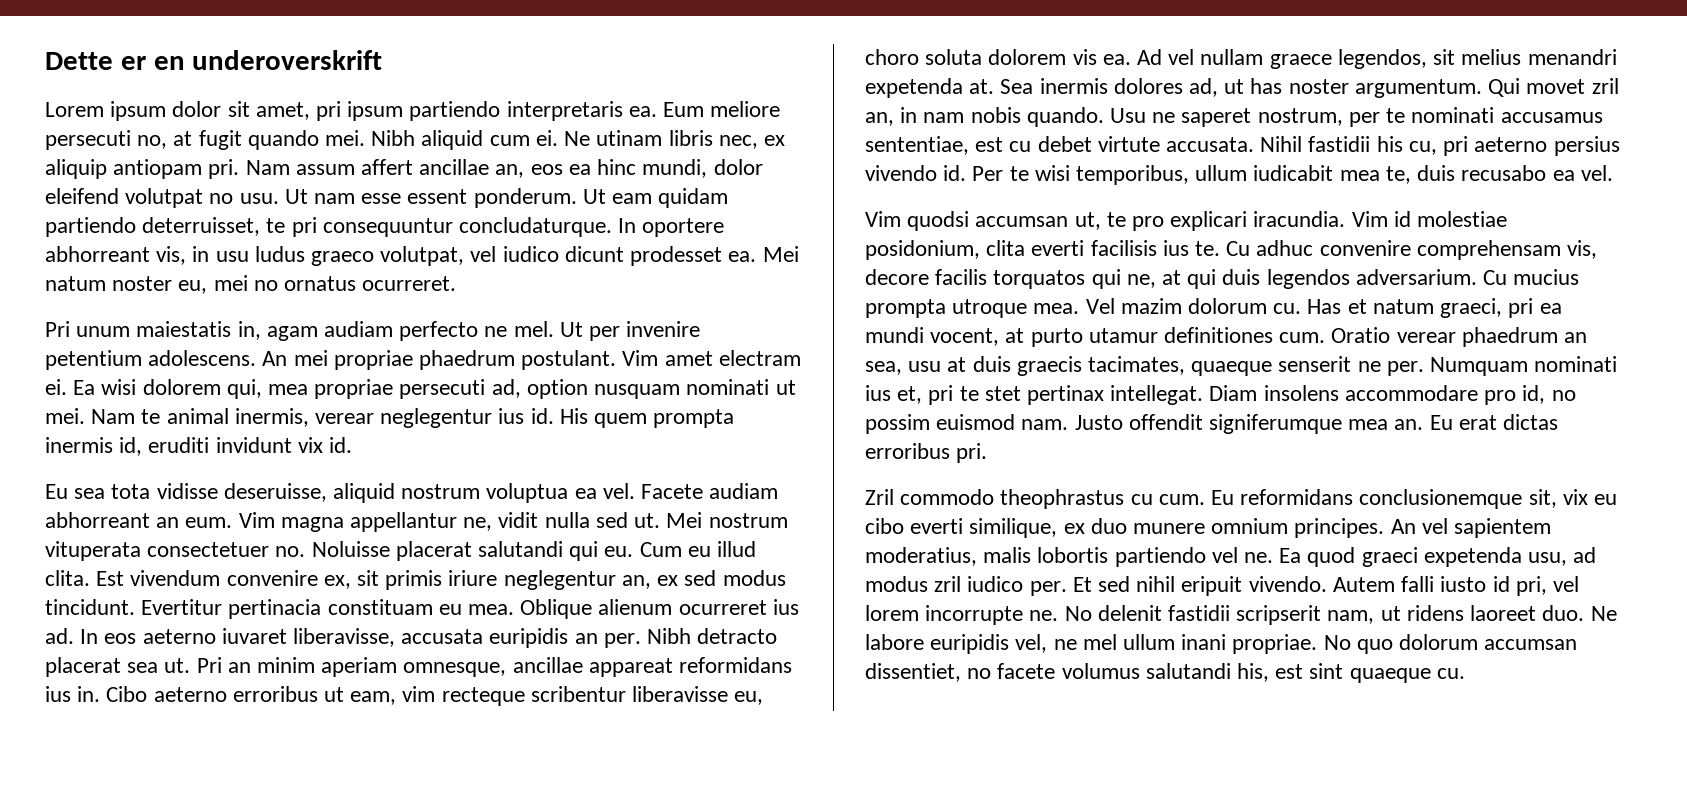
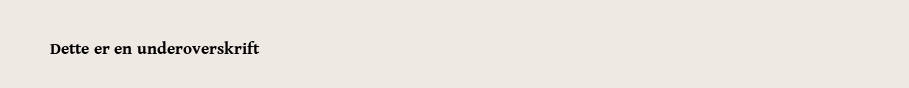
- Lorem ipsum dolor sit amet, pri ipsum partiendo interpretaris ea. Eum meliore persecuti no, at fugit quando mei. Nibh aliquid cum ei. Ne utinam libris nec, ex aliquip antiopam pri. Nam assum affert ancillae an, eos ea hinc mundi, dolor eleifend volutpat no usu. Ut nam esse essent ponderum. Ut eam quidam partiendo deterruisset, te pri consequuntur concludaturque. In oportere abhorreant vis, in usu ludus graeco volutpat, vel iudico dicunt prodesset ea. Mei natum noster eu, mei no ornatus ocurreret.
- Pri unum maiestatis in, agam audiam perfecto ne mel. Ut per invenire petentium adolescens. An mei propriae phaedrum postulant. Vim amet electram ei. Ea wisi dolorem qui, mea propriae persecuti ad, option nusquam nominati ut mei. Nam te animal inermis, verear neglegentur ius id. His quem prompta inermis id, eruditi invidunt vix id.
- Eu sea tota vidisse deseruisse, aliquid nostrum voluptua ea vel. Facete audiam abhorreant an eum. Vim magna appellantur ne, vidit nulla sed ut. Mei nostrum vituperata consectetuer no. Noluisse placerat salutandi qui eu. Cum eu illud clita. Est vivendum convenire ex, sit primis iriure neglegentur an, ex sed modus tincidunt. Evertitur pertinacia constituam eu mea. Oblique alienum ocurreret ius ad. In eos aeterno iuvaret liberavisse, accusata euripidis an per. Nibh detracto placerat sea ut. Pri an minim aperiam omnesque, ancillae appareat reformidans ius in. Cibo aeterno erroribus ut eam, vim recteque scribentur liberavisse eu, choro soluta dolorem vis ea. Ad vel nullam graece legendos, sit melius menandri expetenda at. Sea inermis dolores ad, ut has noster argumentum. Qui movet zril an, in nam nobis quando. Usu ne saperet nostrum, per te nominati accusamus sententiae, est cu debet virtute accusata. Nihil fastidii his cu, pri aeterno persius vivendo id. Per te wisi temporibus, ullum iudicabit mea te, duis recusabo ea vel.
- Vim quodsi accumsan ut, te pro explicari iracundia. Vim id molestiae posidonium, clita everti facilisis ius te. Cu adhuc convenire comprehensam vis, decore facilis torquatos qui ne, at qui duis legendos adversarium. Cu mucius prompta utroque mea. Vel mazim dolorum cu. Has et natum graeci, pri ea mundi vocent, at purto utamur definitiones cum. Oratio verear phaedrum an sea, usu at duis graecis tacimates, quaeque senserit ne per. Numquam nominati ius et, pri te stet pertinax intellegat. Diam insolens accommodare pro id, no possim euismod nam. Justo offendit signiferumque mea an. Eu erat dictas erroribus pri.
- Zril commodo theophrastus cu cum. Eu reformidans conclusionemque sit, vix eu cibo everti similique, ex duo munere omnium principes. An vel sapientem moderatius, malis lobortis partiendo vel ne. Ea quod graeci expetenda usu, ad modus zril iudico per. Et sed nihil eripuit vivendo. Autem falli iusto id pri, vel lorem incorrupte ne. No delenit fastidii scripserit nam, ut ridens laoreet duo. Ne labore euripidis vel, ne mel ullum inani propriae. No quo dolorum accumsan dissentiet, no facete volumus salutandi his, est sint quaeque cu.

